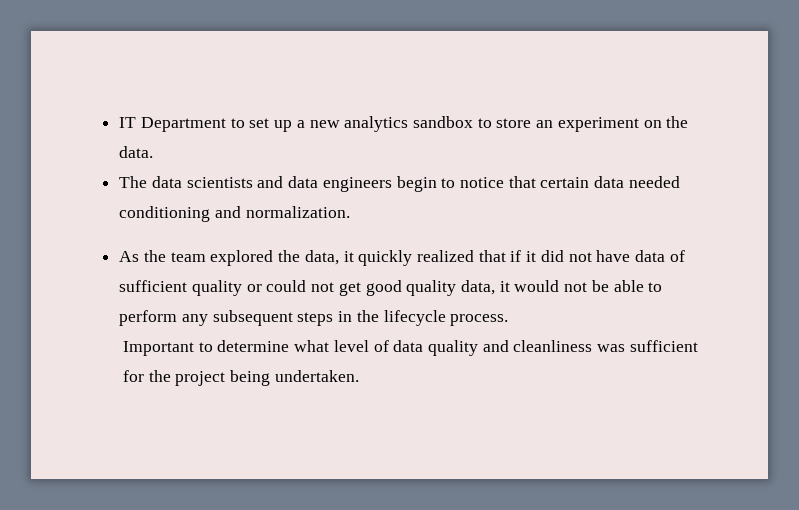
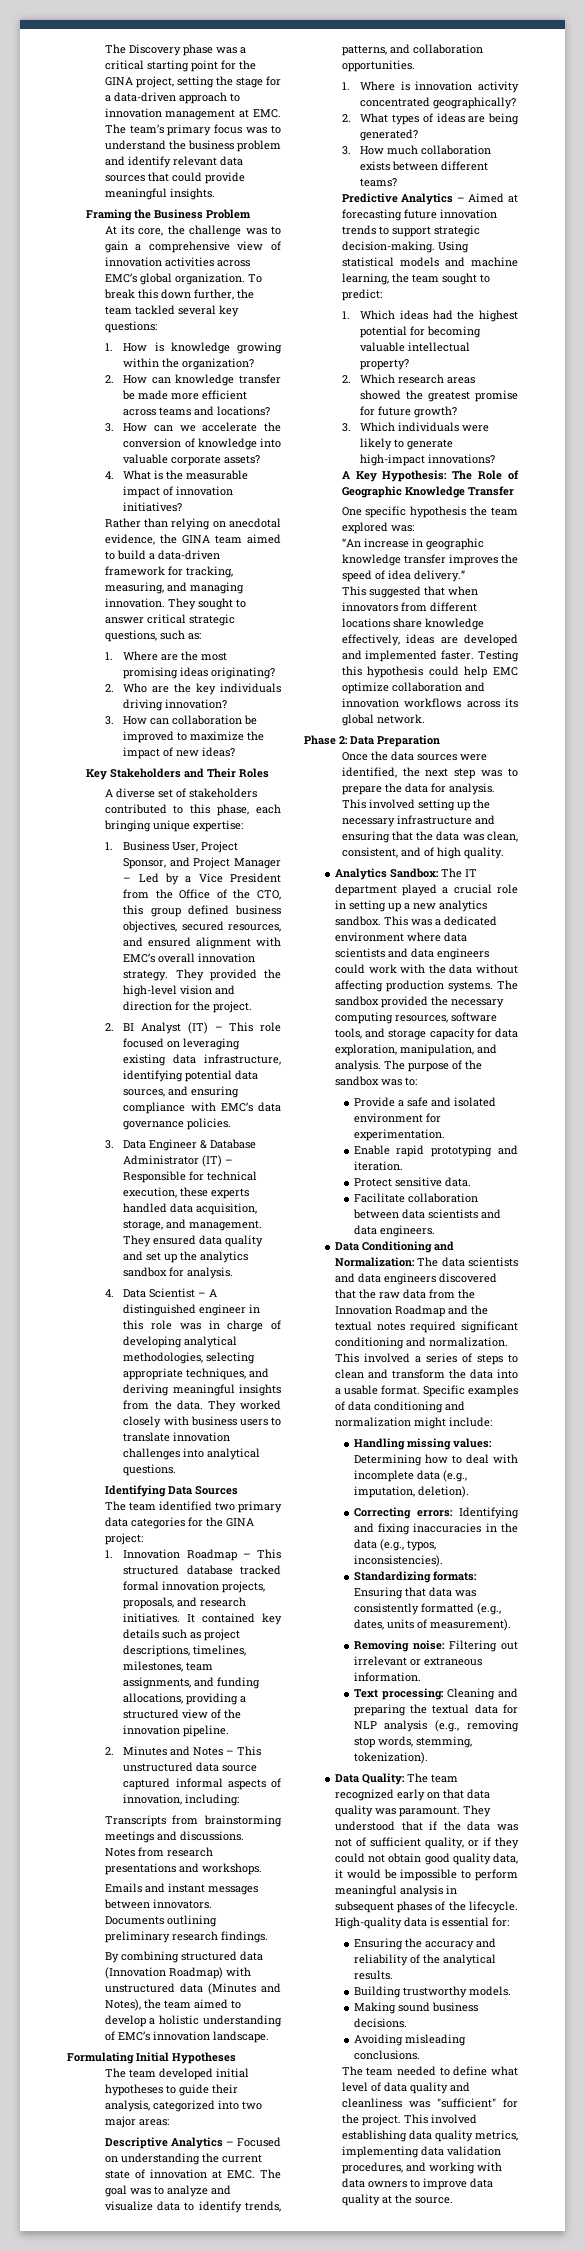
- IT Department to set up a new analytics sandbox to store an experiment on the data.
- The data scientists and data engineers begin to notice that certain data needed conditioning and normalization.
- As the team explored the data, it quickly realized that if it did not have data of sufficient quality or could not get good quality data, it would not be able to perform any subsequent steps in the lifecycle process.
- Important to determine what level of data quality and cleanliness was sufficient for the project being undertaken.
+ The Discovery phase was a critical starting point for the GINA project, setting the stage for a data-driven approach to innovation management at EMC. The team’s primary focus was to understand the business problem and identify relevant data sources that could provide meaningful insights.
+ Framing the Business Problem
+ At its core, the challenge was to gain a comprehensive view of innovation activities across EMC’s global organization. To break this down further, the team tackled several key questions:
+ 1. How is knowledge growing within the organization?
+ 2. How can knowledge transfer be made more efficient across teams and locations?
+ 3. How can we accelerate the conversion of knowledge into valuable corporate assets?
+ 4. What is the measurable impact of innovation initiatives?
+ Rather than relying on anecdotal evidence, the GINA team aimed to build a data-driven framework for tracking, measuring, and managing innovation. They sought to answer critical strategic questions, such as:
+ 1. Where are the most promising ideas originating?
+ 2. Who are the key individuals driving innovation?
+ 3. How can collaboration be improved to maximize the impact of new ideas?
+ Key Stakeholders and Their Roles
+ A diverse set of stakeholders contributed to this phase, each bringing unique expertise:
+ 1. Business User, Project Sponsor, and Project Manager – Led by a Vice President from the Office of the CTO, this group defined business objectives, secured resources, and ensured alignment with EMC’s overall innovation strategy. They provided the high-level vision and direction for the project.
+ 2. BI Analyst (IT) – This role focused on leveraging existing data infrastructure, identifying potential data sources, and ensuring compliance with EMC’s data governance policies.
+ 3. Data Engineer & Database Administrator (IT) – Responsible for technical execution, these experts handled data acquisition, storage, and management. They ensured data quality and set up the analytics sandbox for analysis.
+ 4. Data Scientist – A distinguished engineer in this role was in charge of developing analytical methodologies, selecting appropriate techniques, and deriving meaningful insights from the data. They worked closely with business users to translate innovation challenges into analytical questions.
+ Identifying Data Sources
+ The team identified two primary data categories for the GINA project:
+ 1. Innovation Roadmap – This structured database tracked formal innovation projects, proposals, and research initiatives. It contained key details such as project descriptions, timelines, milestones, team assignments, and funding allocations, providing a structured view of the innovation pipeline.
+ 2. Minutes and Notes – This unstructured data source captured informal aspects of innovation, including:
+ Transcripts from brainstorming meetings and discussions.
+ Notes from research presentations and workshops.
+ Emails and instant messages between innovators.
+ Documents outlining preliminary research findings.
+ By combining structured data (Innovation Roadmap) with unstructured data (Minutes and Notes), the team aimed to develop a holistic understanding of EMC’s innovation landscape.
+ Formulating Initial Hypotheses
+ The team developed initial hypotheses to guide their analysis, categorized into two major areas:
+ Descriptive Analytics – Focused on understanding the current state of innovation at EMC. The goal was to analyze and visualize data to identify trends, patterns, and collaboration opportunities.
+ 1. Where is innovation activity concentrated geographically?
+ 2. What types of ideas are being generated?
+ 3. How much collaboration exists between different teams?
+ Predictive Analytics – Aimed at forecasting future innovation trends to support strategic decision-making. Using statistical models and machine learning, the team sought to predict:
+ 1. Which ideas had the highest potential for becoming valuable intellectual property?
+ 2. Which research areas showed the greatest promise for future growth?
+ 3. Which individuals were likely to generate high-impact innovations?
+ A Key Hypothesis: The Role of Geographic Knowledge Transfer
+ One specific hypothesis the team explored was:
+ “An increase in geographic knowledge transfer improves the speed of idea delivery.”
+ This suggested that when innovators from different locations share knowledge effectively, ideas are developed and implemented faster. Testing this hypothesis could help EMC optimize collaboration and innovation workflows across its global network.
+ Phase 2: Data Preparation
+ Once the data sources were identified, the next step was to prepare the data for analysis. This involved setting up the necessary infrastructure and ensuring that the data was clean, consistent, and of high quality.
+ Analytics Sandbox: The IT department played a crucial role in setting up a new analytics sandbox. This was a dedicated environment where data scientists and data engineers could work with the data without affecting production systems. The sandbox provided the necessary computing resources, software tools, and storage capacity for data exploration, manipulation, and analysis. The purpose of the sandbox was to:
+ Provide a safe and isolated environment for experimentation.
+ Enable rapid prototyping and iteration.
+ Protect sensitive data.
+ Facilitate collaboration between data scientists and data engineers.
+ Data Conditioning and Normalization: The data scientists and data engineers discovered that the raw data from the Innovation Roadmap and the textual notes required significant conditioning and normalization. This involved a series of steps to clean and transform the data into a usable format. Specific examples of data conditioning and normalization might include:
+ Handling missing values: Determining how to deal with incomplete data (e.g., imputation, deletion).
+ Correcting errors: Identifying and fixing inaccuracies in the data (e.g., typos, inconsistencies).
+ Standardizing formats: Ensuring that data was consistently formatted (e.g., dates, units of measurement).
+ Removing noise: Filtering out irrelevant or extraneous information.
+ Text processing: Cleaning and preparing the textual data for NLP analysis (e.g., removing stop words, stemming, tokenization).
+ Data Quality: The team recognized early on that data quality was paramount. They understood that if the data was not of sufficient quality, or if they could not obtain good quality data, it would be impossible to perform meaningful analysis in subsequent phases of the lifecycle. High-quality data is essential for:
+ Ensuring the accuracy and reliability of the analytical results.
+ Building trustworthy models.
+ Making sound business decisions.
+ Avoiding misleading conclusions.
+ The team needed to define what level of data quality and cleanliness was "sufficient" for the project. This involved establishing data quality metrics, implementing data validation procedures, and working with data owners to improve data quality at the source.

